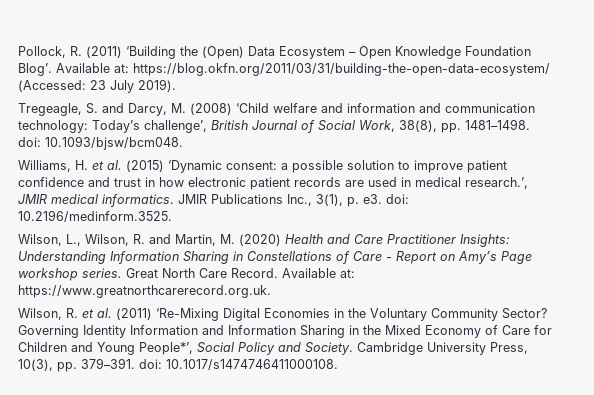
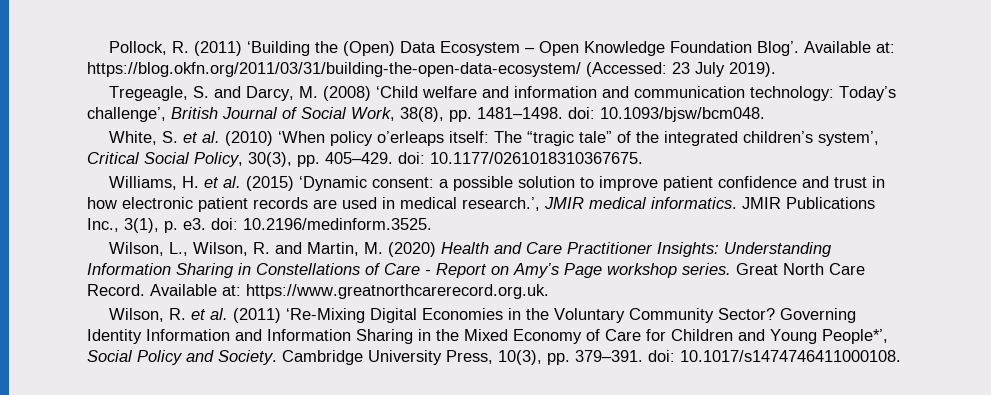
+ White, S. et al. (2010) ‘When policy o’erleaps itself: The “tragic tale” of the integrated children’s system’, Critical Social Policy, 30(3), pp. 405–429. doi: 10.1177/0261018310367675.

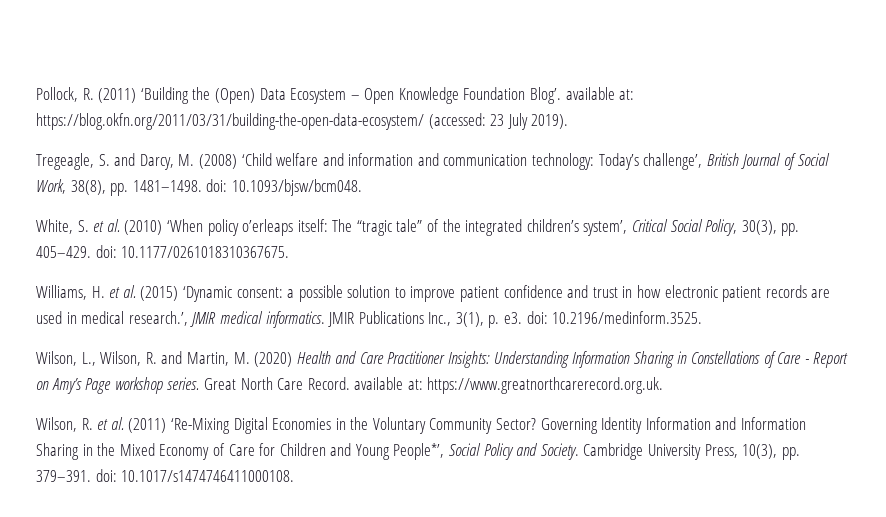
- Pollock, R. (2011) ‘Building the (Open) Data Ecosystem – Open Knowledge Foundation Blog’. Available at: https://blog.okfn.org/2011/03/31/building-the-open-data-ecosystem/ (Accessed: 23 July 2019).
+ Pollock, R. (2011) ‘Building the (Open) Data Ecosystem – Open Knowledge Foundation Blog’. available at: https://blog.okfn.org/2011/03/31/building-the-open-data-ecosystem/ (accessed: 23 July 2019).
- Great North Care Record. Available at: https://www.greatnorthcarerecord.org.uk.
+ Great North Care Record. available at: https://www.greatnorthcarerecord.org.uk.

